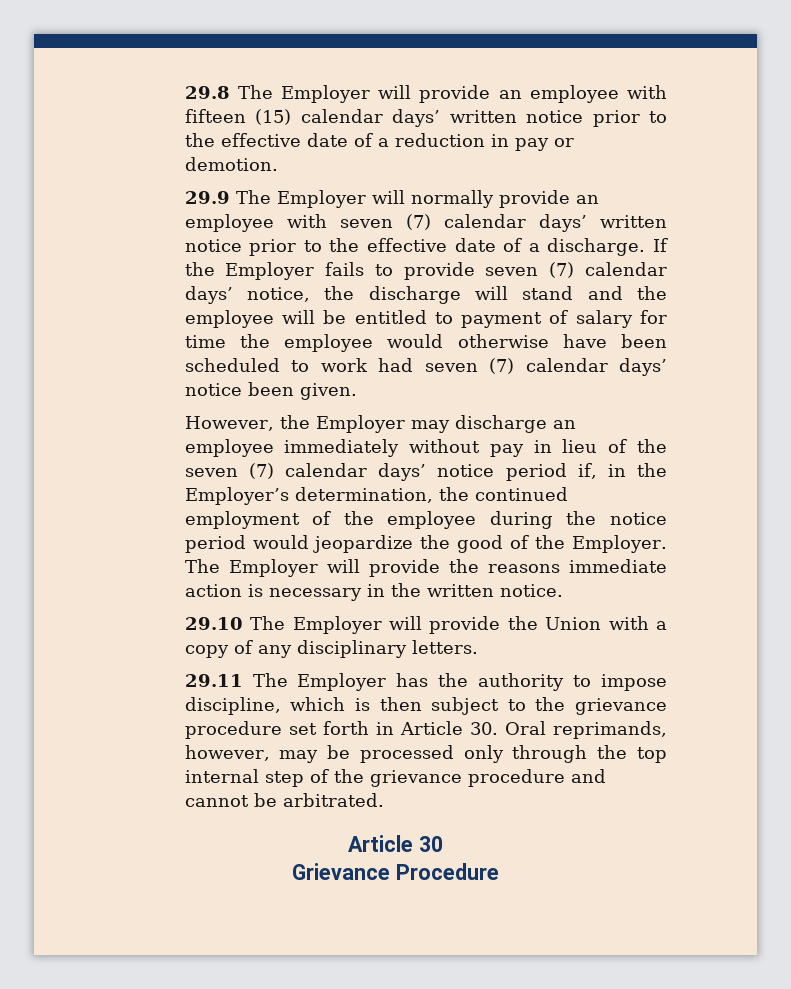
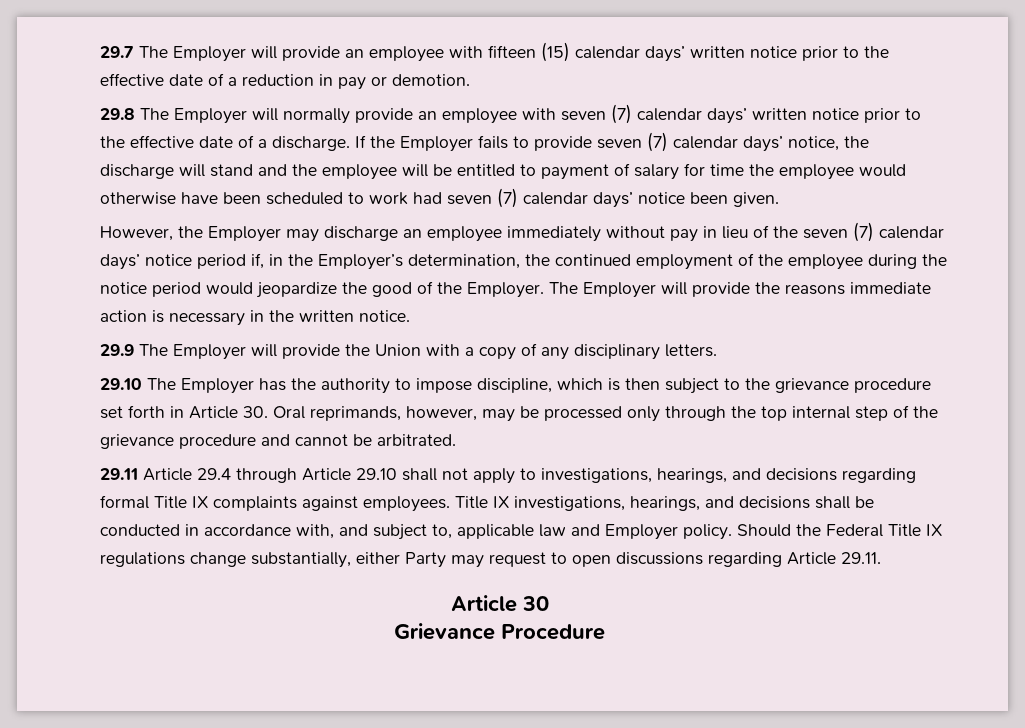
- 29.8 The Employer will provide an employee with fifteen (15) calendar days’ written notice prior to the effective date of a reduction in pay or demotion.
+ 29.7 The Employer will provide an employee with fifteen (15) calendar days’ written notice prior to the effective date of a reduction in pay or demotion.
- 29.9 The Employer will normally provide an employee with seven (7) calendar days’ written notice prior to the effective date of a discharge.
+ 29.8 The Employer will normally provide an employee with seven (7) calendar days’ written notice prior to the effective date of a discharge.
- 29.10 The Employer will provide the Union with a copy of any disciplinary letters.
+ 29.9 The Employer will provide the Union with a copy of any disciplinary letters.
- 29.11 The Employer has the authority to impose discipline, which is then subject to the grievance procedure set forth in Article 30. Oral reprimands, however, may be processed only through the top internal step of the grievance procedure and cannot be arbitrated.
+ 29.10 The Employer has the authority to impose discipline, which is then subject to the grievance procedure set forth in Article 30. Oral reprimands, however, may be processed only through the top internal step of the grievance procedure and cannot be arbitrated.
+ 29.11 Article 29.4 through Article 29.10 shall not apply to investigations, hearings, and decisions regarding formal Title IX complaints against employees. Title IX investigations, hearings, and decisions shall be conducted in accordance with, and subject to, applicable law and Employer policy. Should the Federal Title IX regulations change substantially, either Party may request to open discussions regarding Article 29.11.

